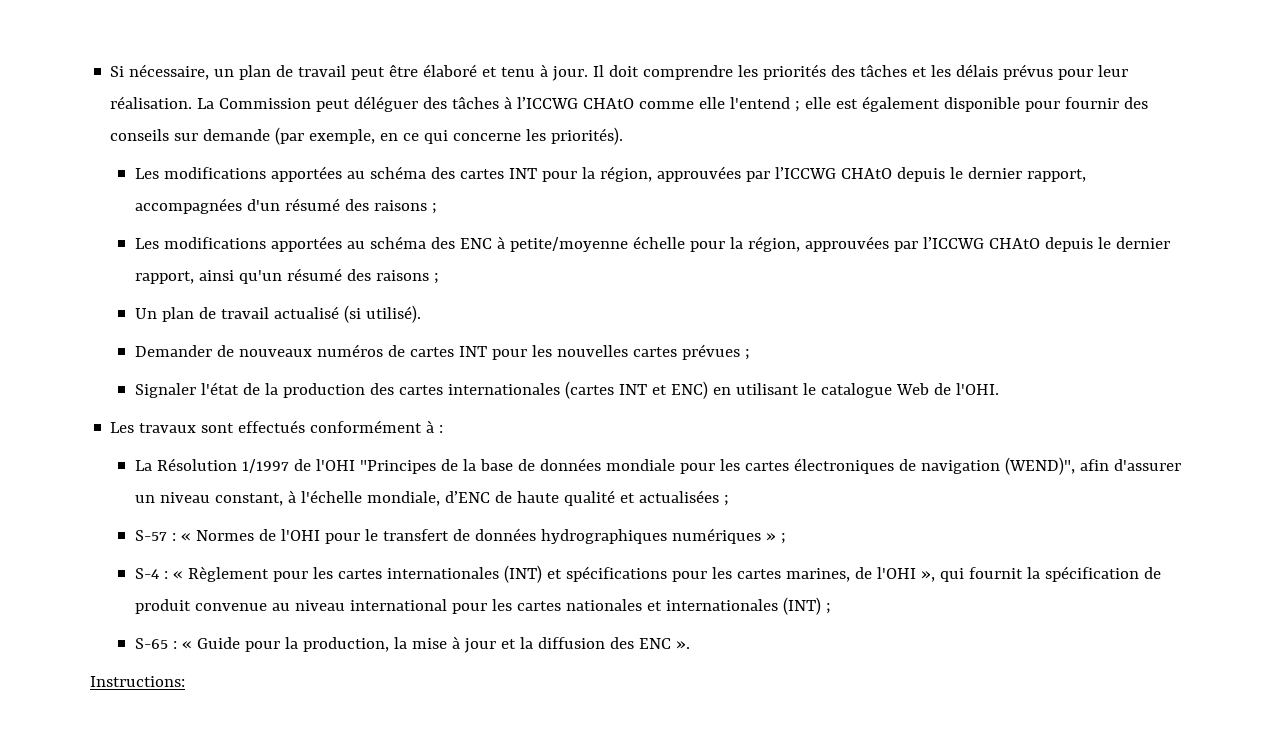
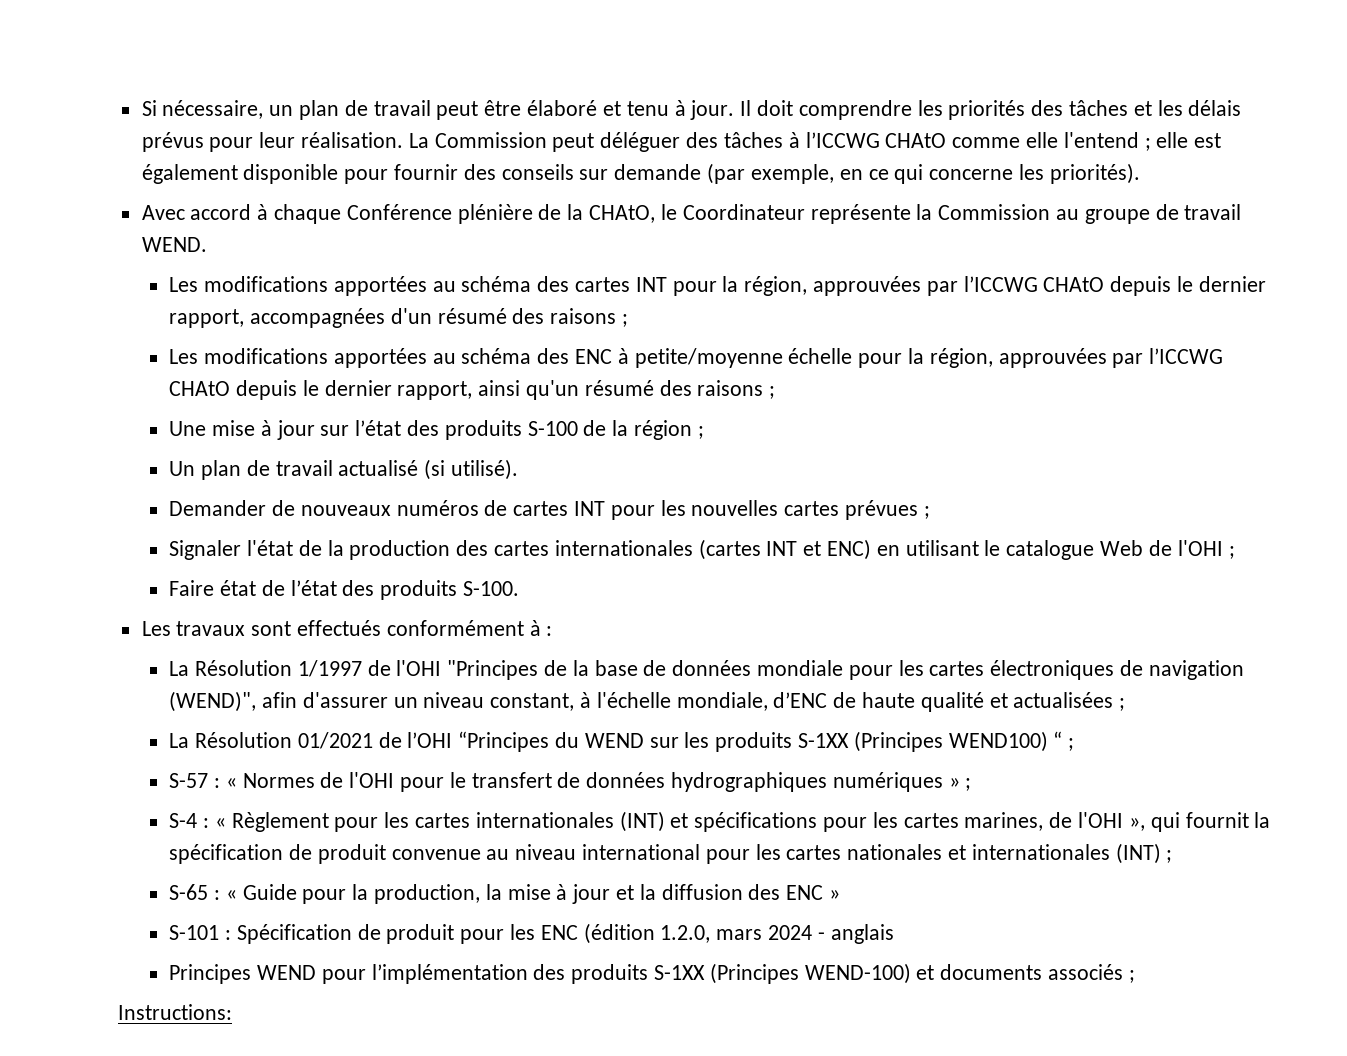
+ Avec accord à chaque Conférence plénière de la CHAtO, le Coordinateur représente la Commission au groupe de travail WEND.
+ Une mise à jour sur l’état des produits S-100 de la région ;
- Signaler l'état de la production des cartes internationales (cartes INT et ENC) en utilisant le catalogue Web de l'OHI.
+ Signaler l'état de la production des cartes internationales (cartes INT et ENC) en utilisant le catalogue Web de l'OHI ;
+ Faire état de l’état des produits S-100.
+ La Résolution 01/2021 de l’OHI “Principes du WEND sur les produits S-1XX (Principes WEND100) “ ;
- S-65 : « Guide pour la production, la mise à jour et la diffusion des ENC ».
+ S-65 : « Guide pour la production, la mise à jour et la diffusion des ENC »
+ S-101 : Spécification de produit pour les ENC (édition 1.2.0, mars 2024 - anglais
+ Principes WEND pour l’implémentation des produits S-1XX (Principes WEND-100) et documents associés ;

